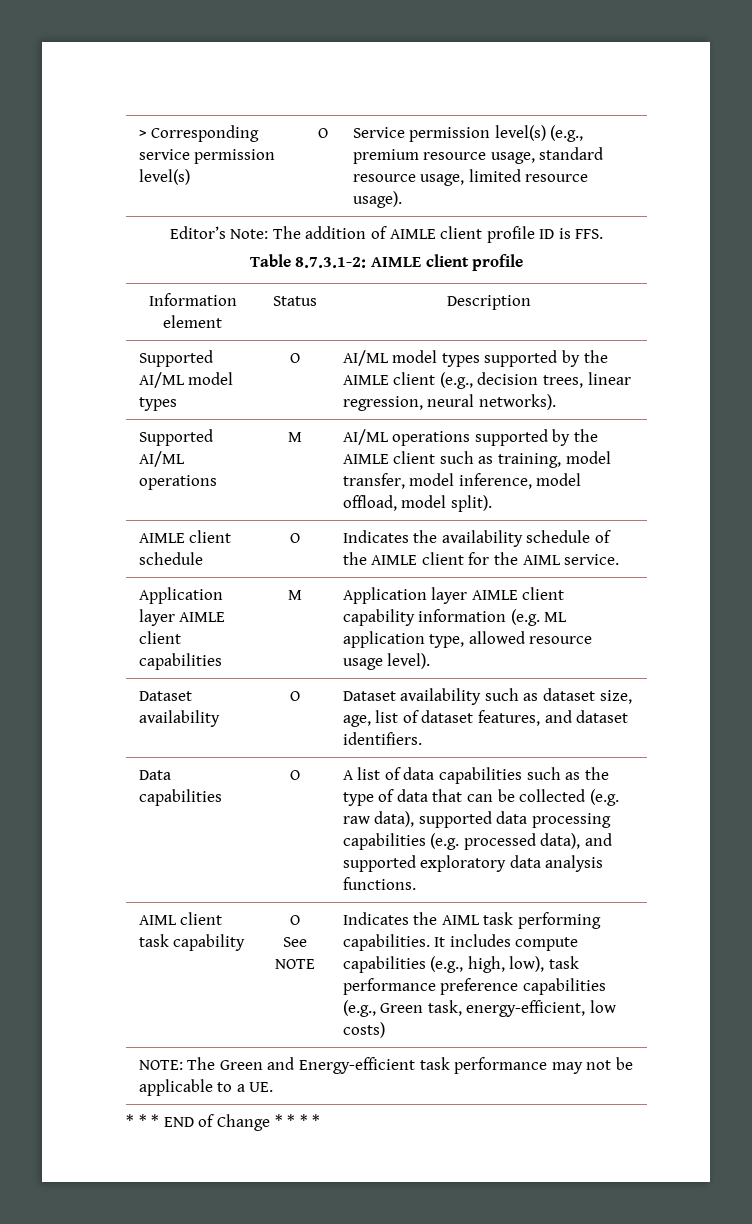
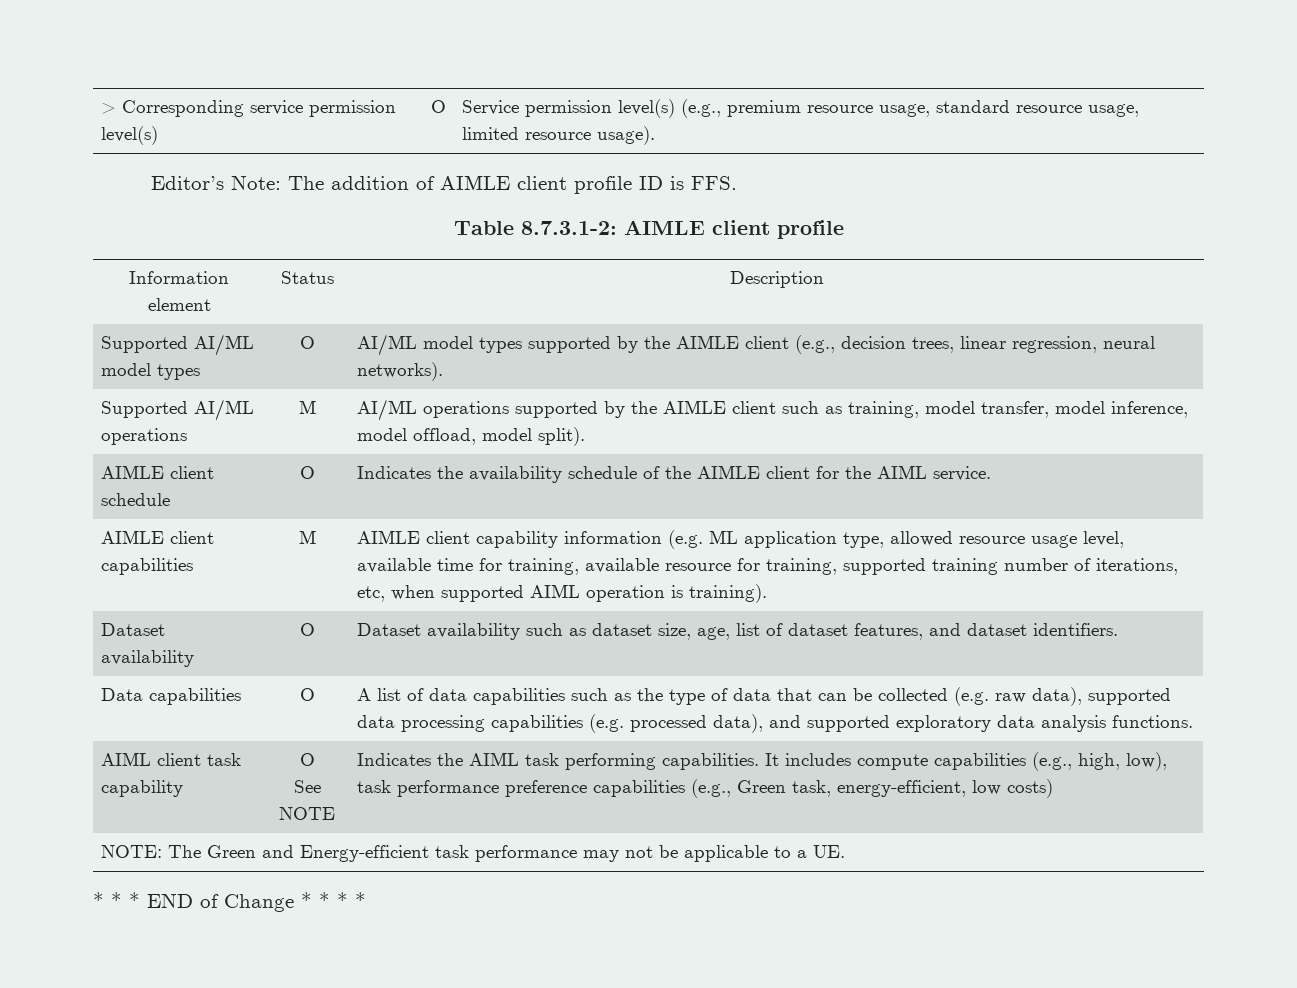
- Application layer AIMLE client capabilities | M | Application layer AIMLE client capability information (e.g. ML application type, allowed resource usage level).
+ AIMLE client capabilities | M | AIMLE client capability information (e.g. ML application type, allowed resource usage level, available time for training, available resource for training, supported training number of iterations, etc, when supported AIML operation is training).

